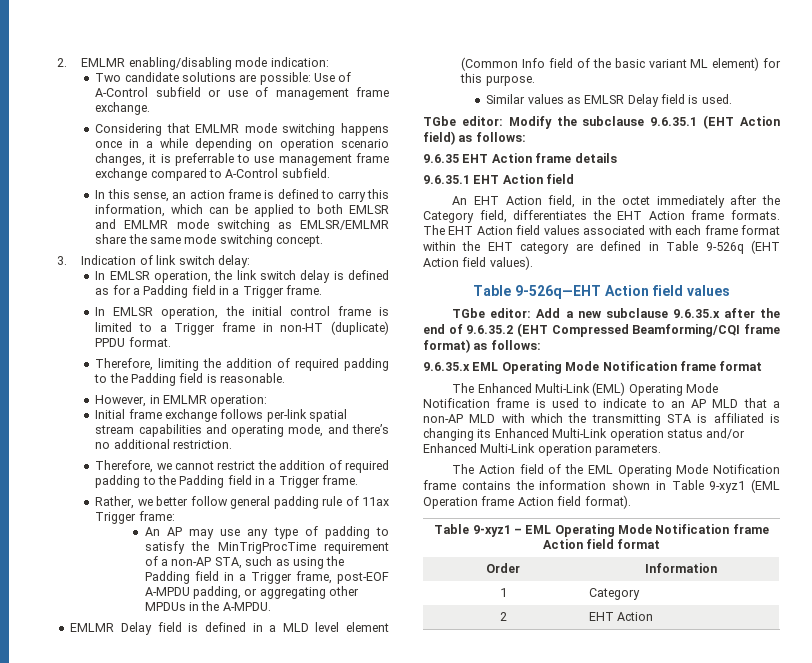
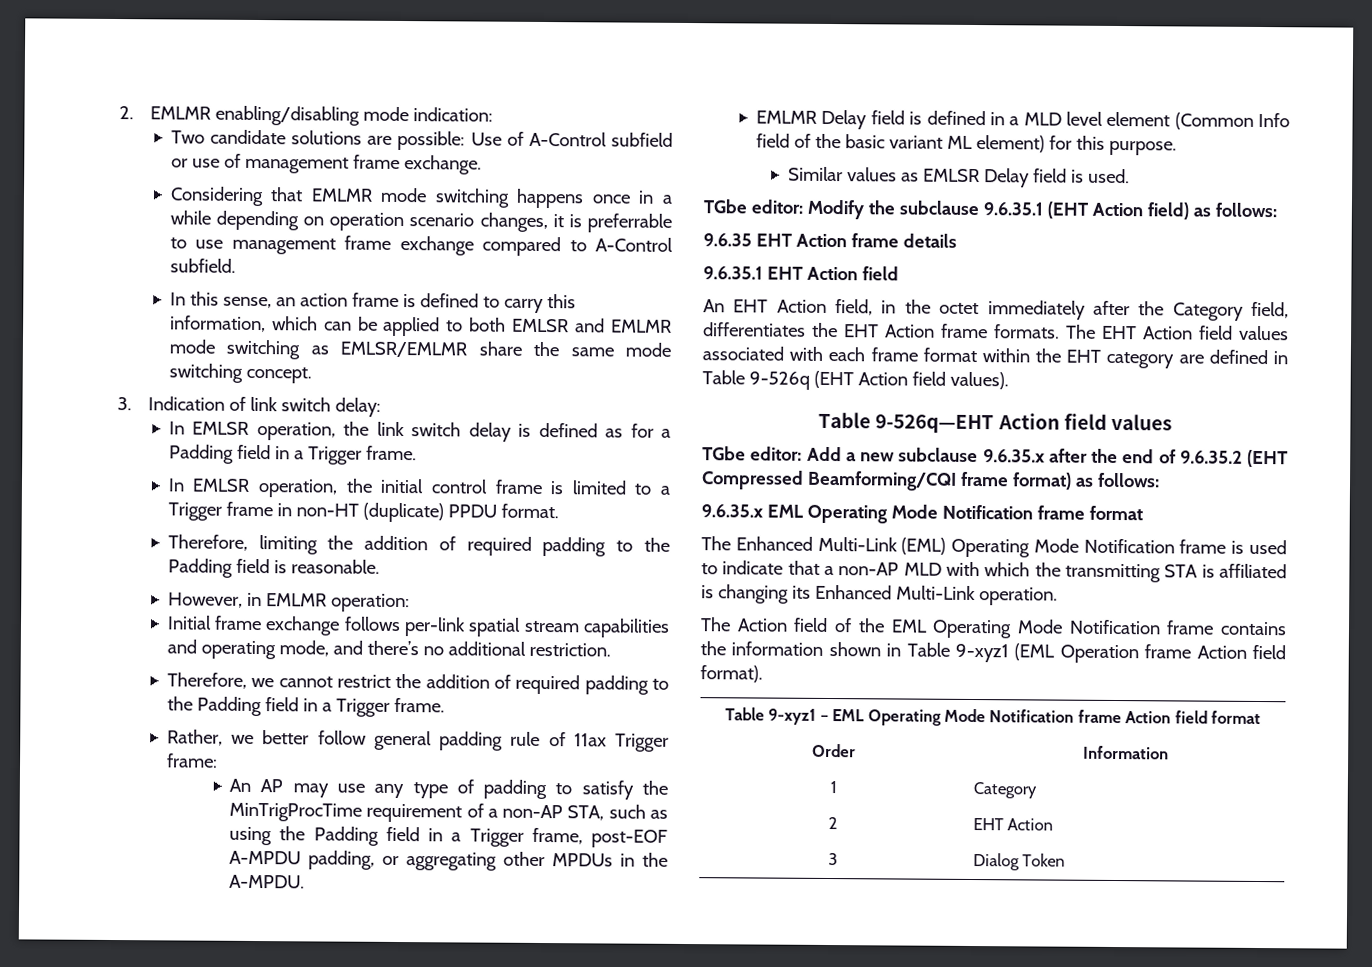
- The Enhanced Multi-Link (EML) Operating Mode Notification frame is used to indicate to an AP MLD that a non-AP MLD with which the transmitting STA is affiliated is changing its Enhanced Multi-Link operation status and/or Enhanced Multi-Link operation parameters.
+ The Enhanced Multi-Link (EML) Operating Mode Notification frame is used to indicate that a non-AP MLD with which the transmitting STA is affiliated is changing its Enhanced Multi-Link operation.
+ 3 | Dialog Token

